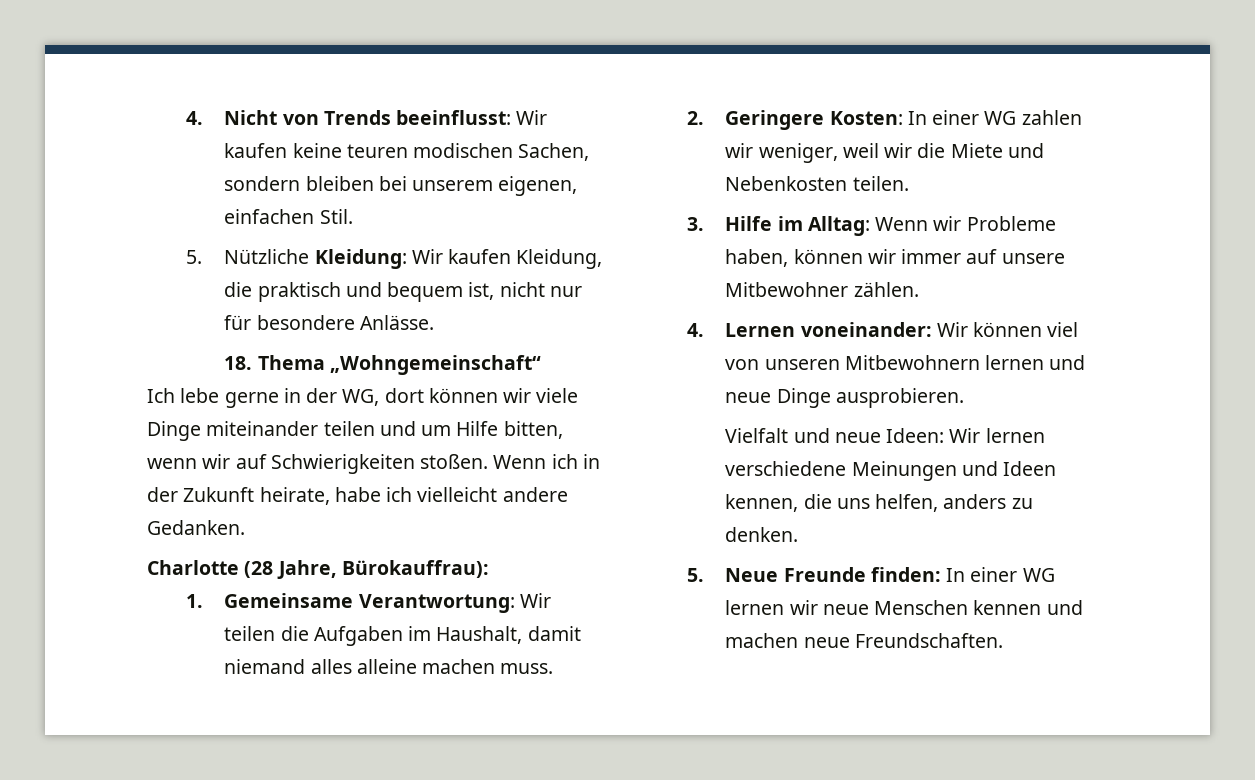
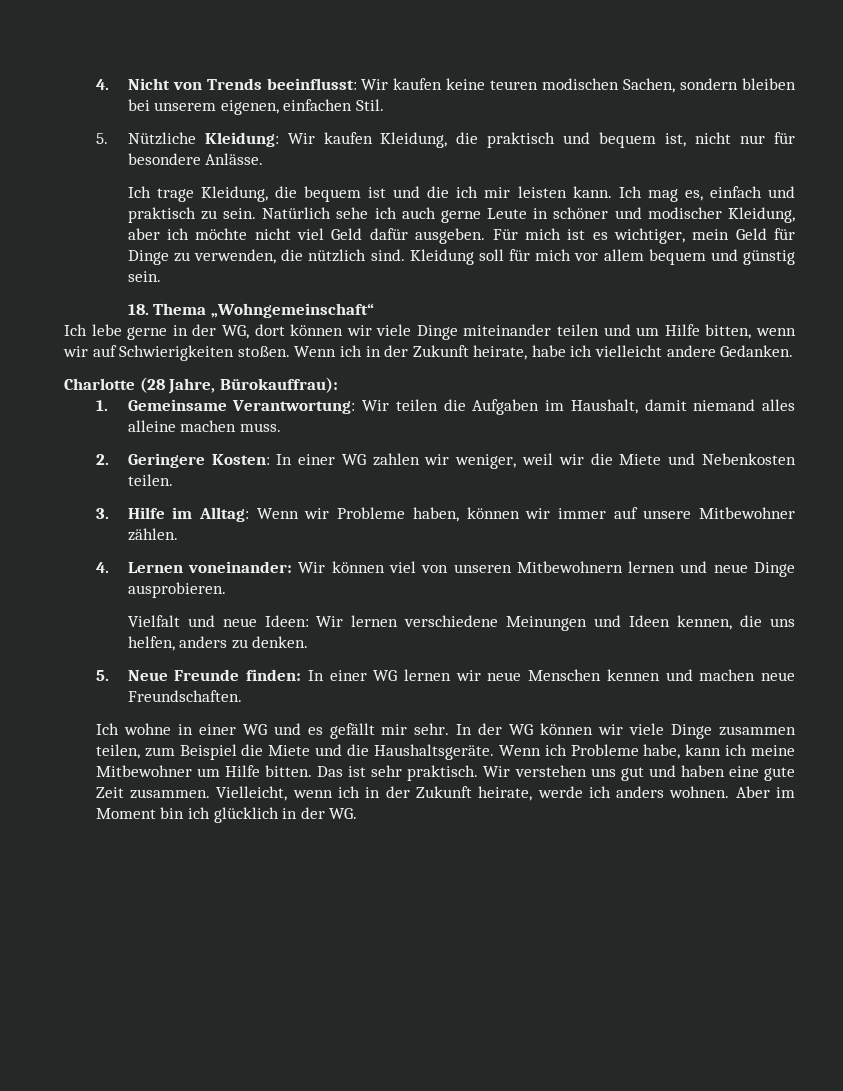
+ Ich trage Kleidung, die bequem ist und die ich mir leisten kann. Ich mag es, einfach und praktisch zu sein. Natürlich sehe ich auch gerne Leute in schöner und modischer Kleidung, aber ich möchte nicht viel Geld dafür ausgeben. Für mich ist es wichtiger, mein Geld für Dinge zu verwenden, die nützlich sind. Kleidung soll für mich vor allem bequem und günstig sein.
+ Ich wohne in einer WG und es gefällt mir sehr. In der WG können wir viele Dinge zusammen teilen, zum Beispiel die Miete und die Haushaltsgeräte. Wenn ich Probleme habe, kann ich meine Mitbewohner um Hilfe bitten. Das ist sehr praktisch. Wir verstehen uns gut und haben eine gute Zeit zusammen. Vielleicht, wenn ich in der Zukunft heirate, werde ich anders wohnen. Aber im Moment bin ich glücklich in der WG.

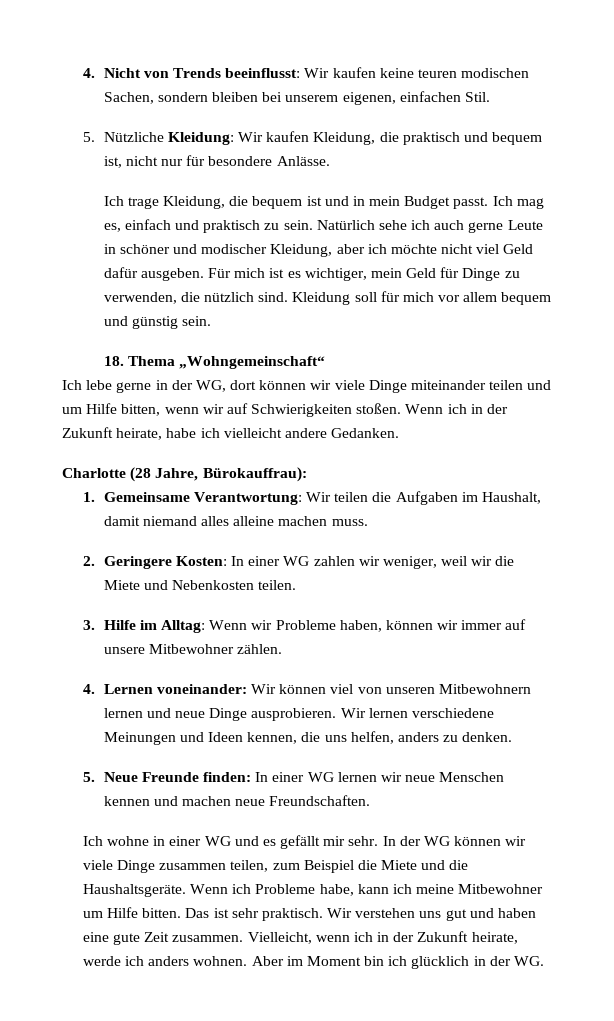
- Ich trage Kleidung, die bequem ist und die ich mir leisten kann.
+ Ich trage Kleidung, die bequem ist und in mein Budget passt.
- 4. Lernen voneinander: Wir können viel von unseren Mitbewohnern lernen und neue Dinge ausprobieren.
- Vielfalt und neue Ideen: Wir lernen verschiedene Meinungen und Ideen kennen, die uns helfen, anders zu denken.
+ 4. Lernen voneinander: Wir können viel von unseren Mitbewohnern lernen und neue Dinge ausprobieren. Wir lernen verschiedene Meinungen und Ideen kennen, die uns helfen, anders zu denken.

